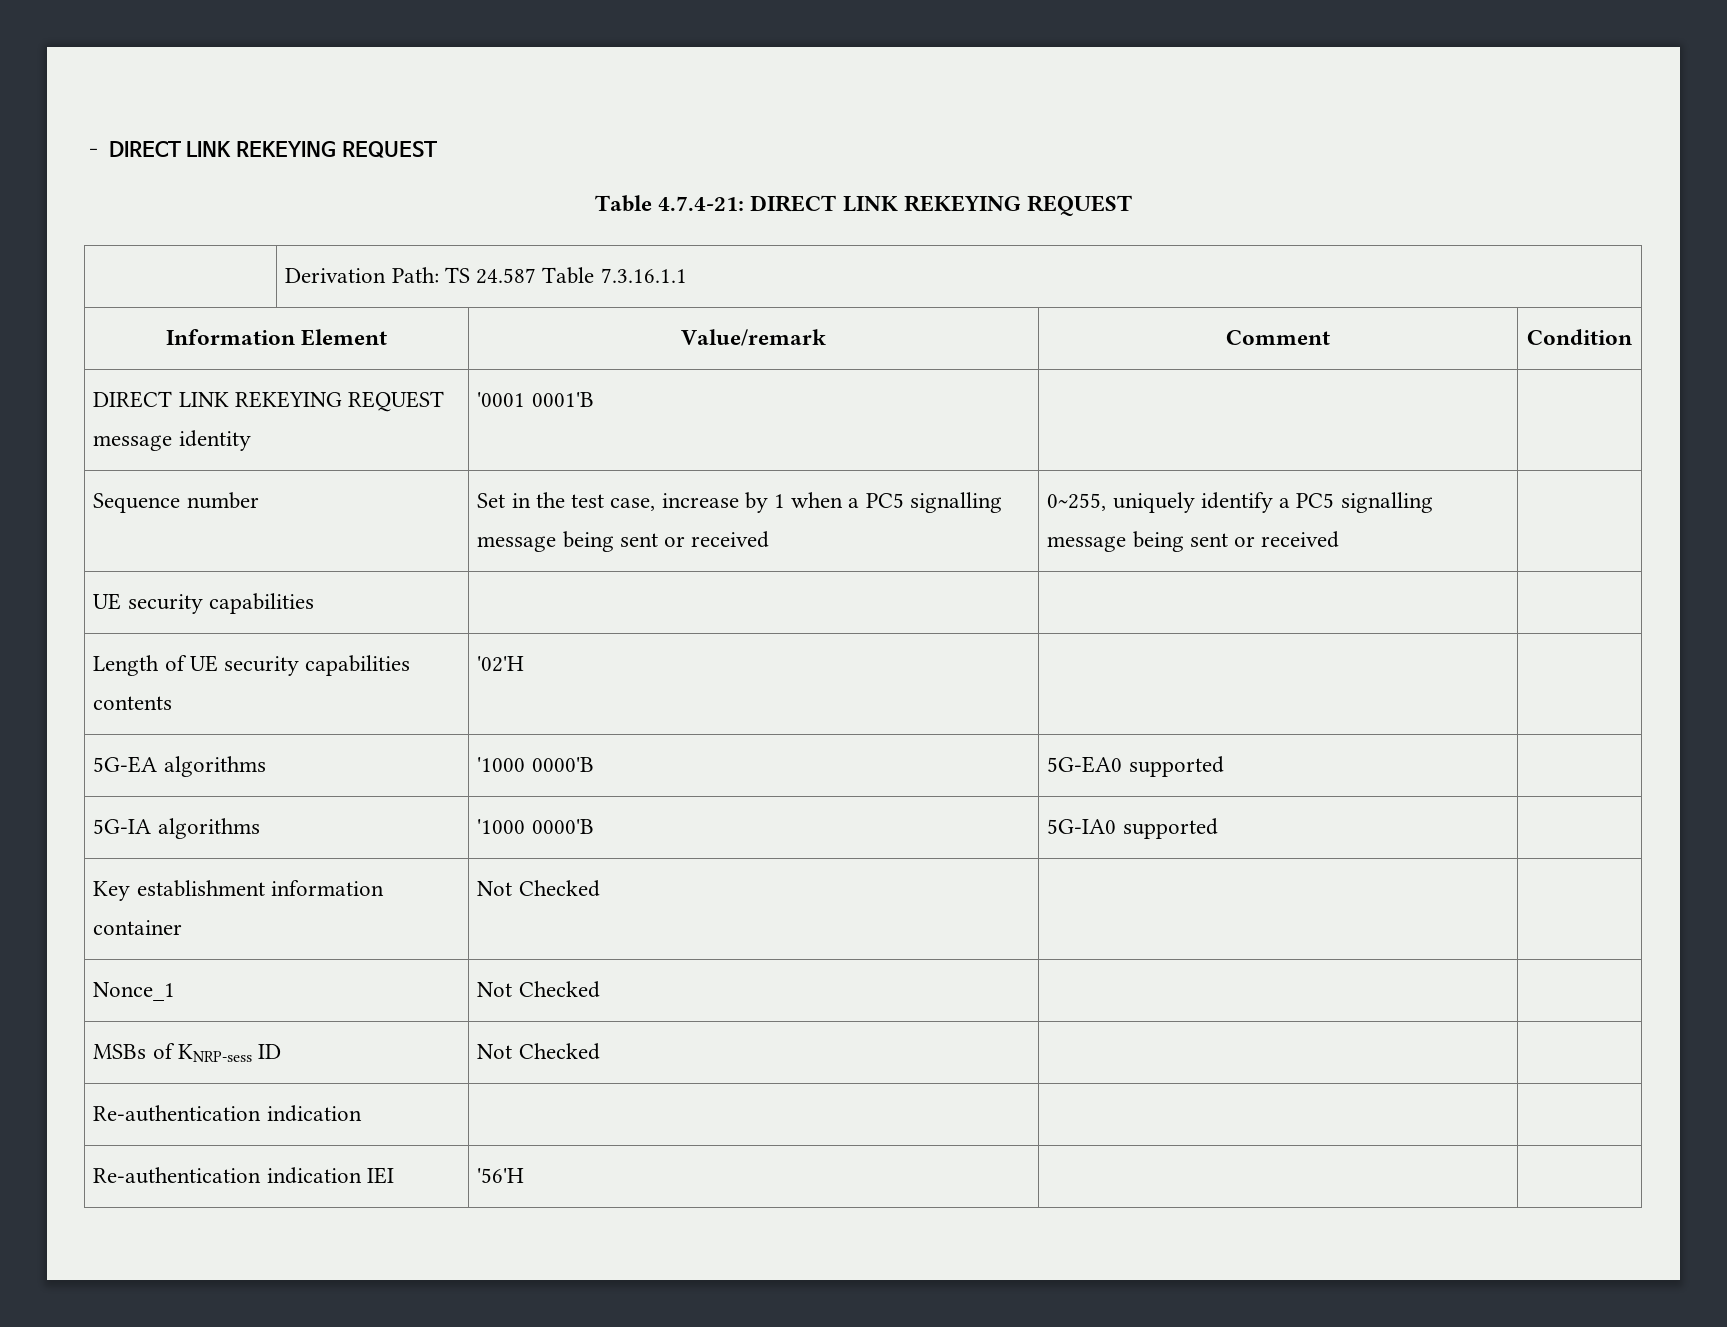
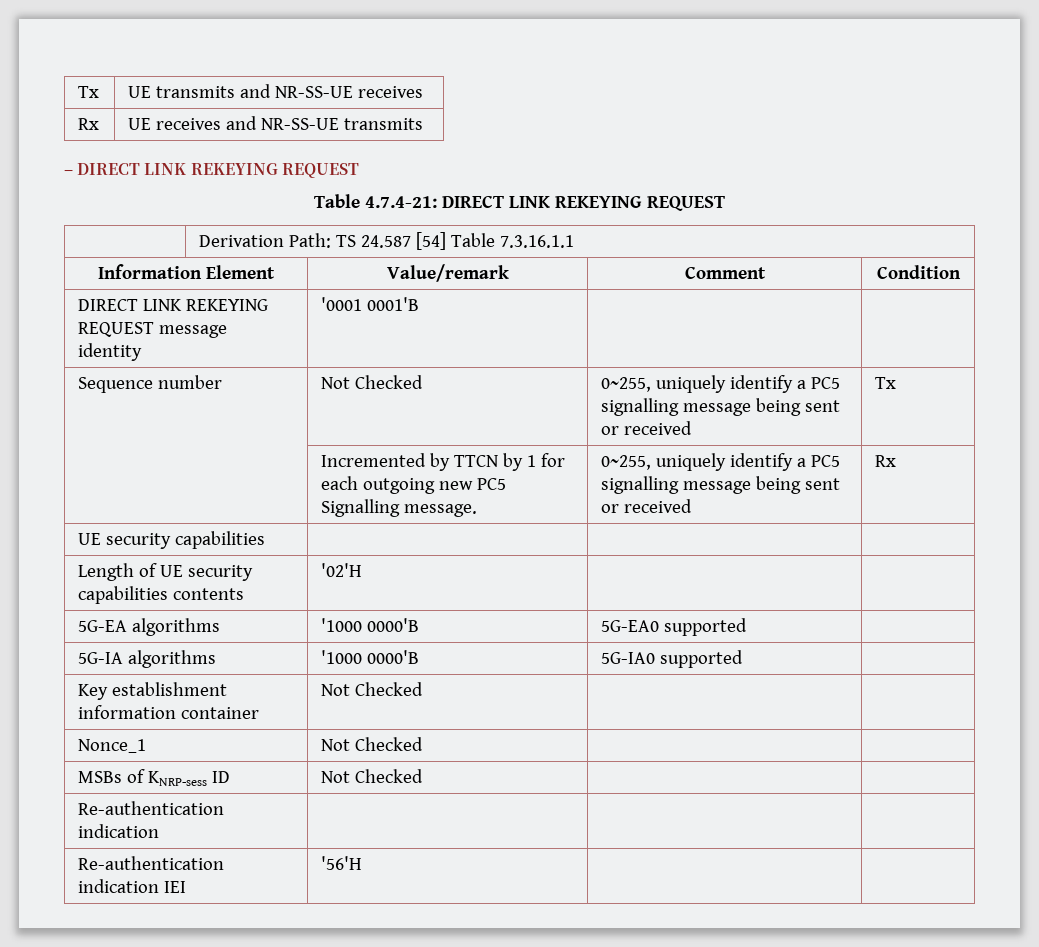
+ Tx | UE transmits and NR-SS-UE receives
+ Rx | UE receives and NR-SS-UE transmits
- | Derivation Path: TS 24.587 Table 7.3.16.1.1
+ | Derivation Path: TS 24.587 [54] Table 7.3.16.1.1
- Sequence number | Set in the test case, increase by 1 when a PC5 signalling message being sent or received | 0~255, uniquely identify a PC5 signalling message being sent or received |
+ Sequence number | Not Checked | 0~255, uniquely identify a PC5 signalling message being sent or received | Tx
+ | Incremented by TTCN by 1 for each outgoing new PC5 Signalling message. | 0~255, uniquely identify a PC5 signalling message being sent or received | Rx

